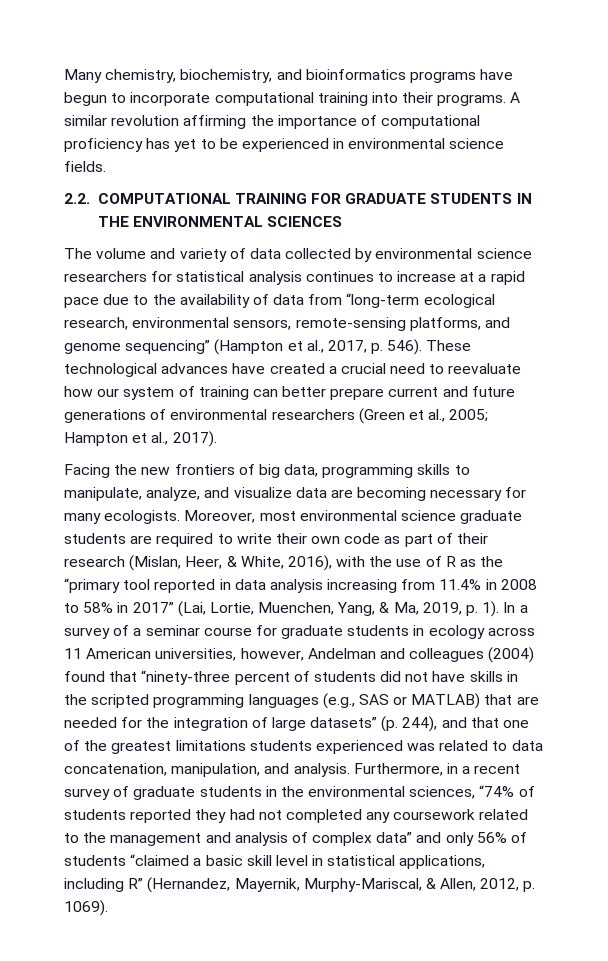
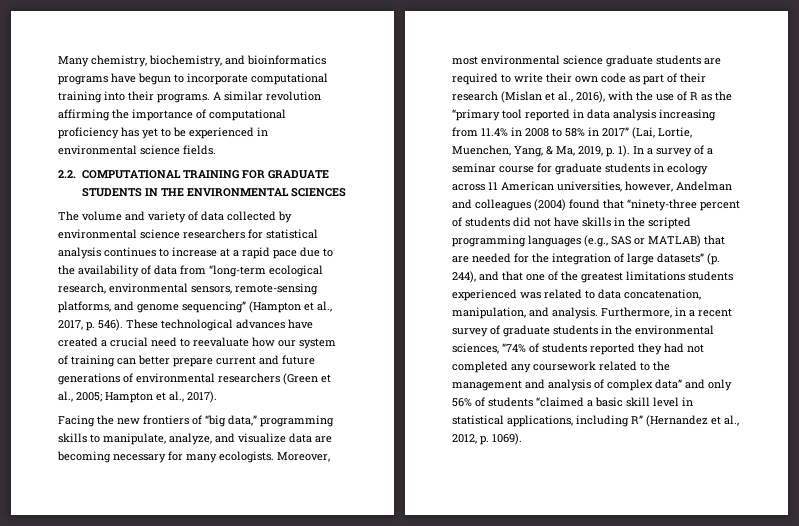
- Facing the new frontiers of big data, programming skills to manipulate, analyze, and visualize data are becoming necessary for many ecologists.
+ Facing the new frontiers of “big data,” programming skills to manipulate, analyze, and visualize data are becoming necessary for many ecologists.
- Moreover, most environmental science graduate students are required to write their own code as part of their research (Mislan, Heer, & White, 2016), with the use of R as the “primary tool reported in data analysis increasing from 11.4% in 2008 to 58% in 2017” (Lai, Lortie, Muenchen, Yang, & Ma, 2019, p. 1).
+ Moreover, most environmental science graduate students are required to write their own code as part of their research (Mislan et al., 2016), with the use of R as the “primary tool reported in data analysis increasing from 11.4% in 2008 to 58% in 2017” (Lai, Lortie, Muenchen, Yang, & Ma, 2019, p. 1).
- Furthermore, in a recent survey of graduate students in the environmental sciences, “74% of students reported they had not completed any coursework related to the management and analysis of complex data” and only 56% of students “claimed a basic skill level in statistical applications, including R” (Hernandez, Mayernik, Murphy-Mariscal, & Allen, 2012, p. 1069).
+ Furthermore, in a recent survey of graduate students in the environmental sciences, “74% of students reported they had not completed any coursework related to the management and analysis of complex data” and only 56% of students “claimed a basic skill level in statistical applications, including R” (Hernandez et al., 2012, p. 1069).

